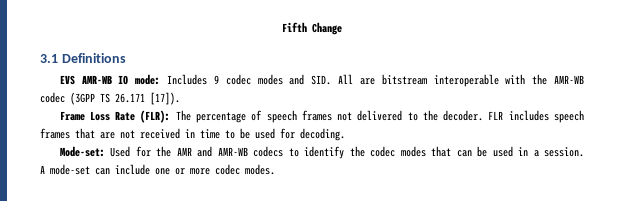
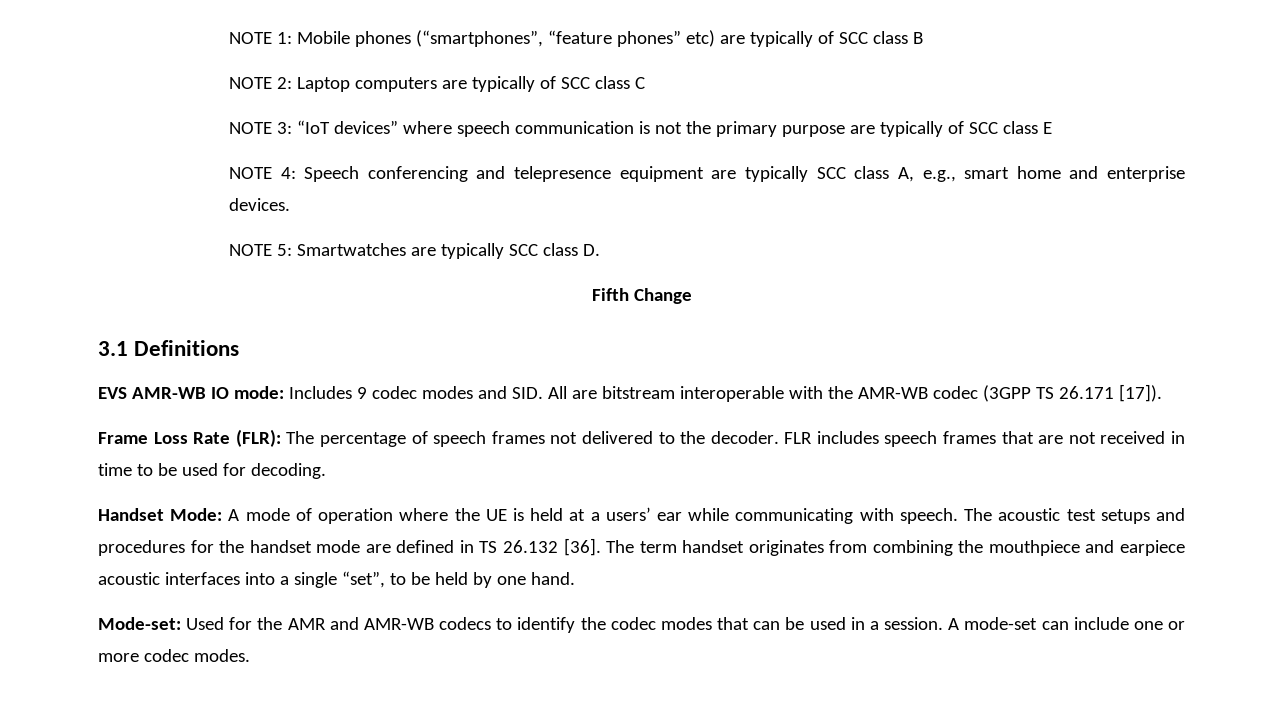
+ NOTE 1: Mobile phones (“smartphones”, “feature phones” etc) are typically of SCC class B
+ NOTE 2: Laptop computers are typically of SCC class C
+ NOTE 3: “IoT devices” where speech communication is not the primary purpose are typically of SCC class E
+ NOTE 4: Speech conferencing and telepresence equipment are typically SCC class A, e.g., smart home and enterprise devices.
+ NOTE 5: Smartwatches are typically SCC class D.
+ Handset Mode: A mode of operation where the UE is held at a users’ ear while communicating with speech. The acoustic test setups and procedures for the handset mode are defined in TS 26.132 [36]. The term handset originates from combining the mouthpiece and earpiece acoustic interfaces into a single “set”, to be held by one hand.

